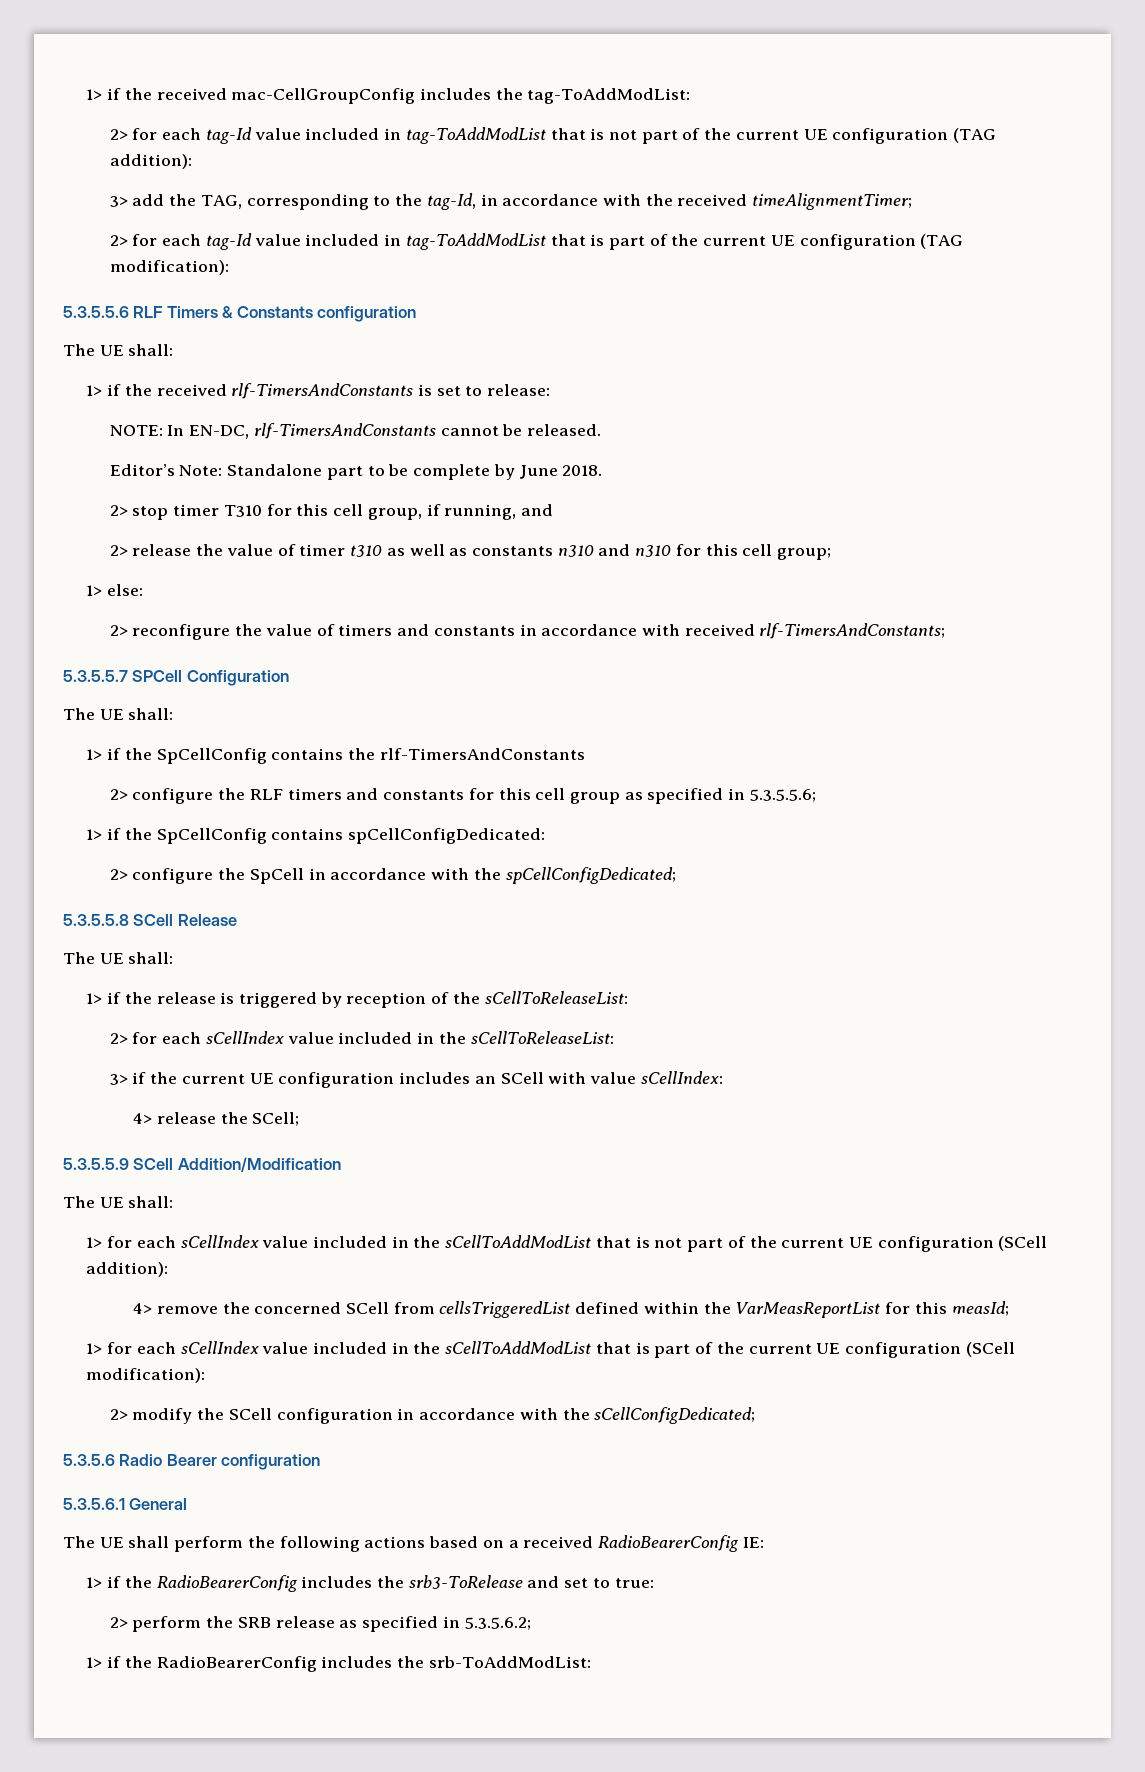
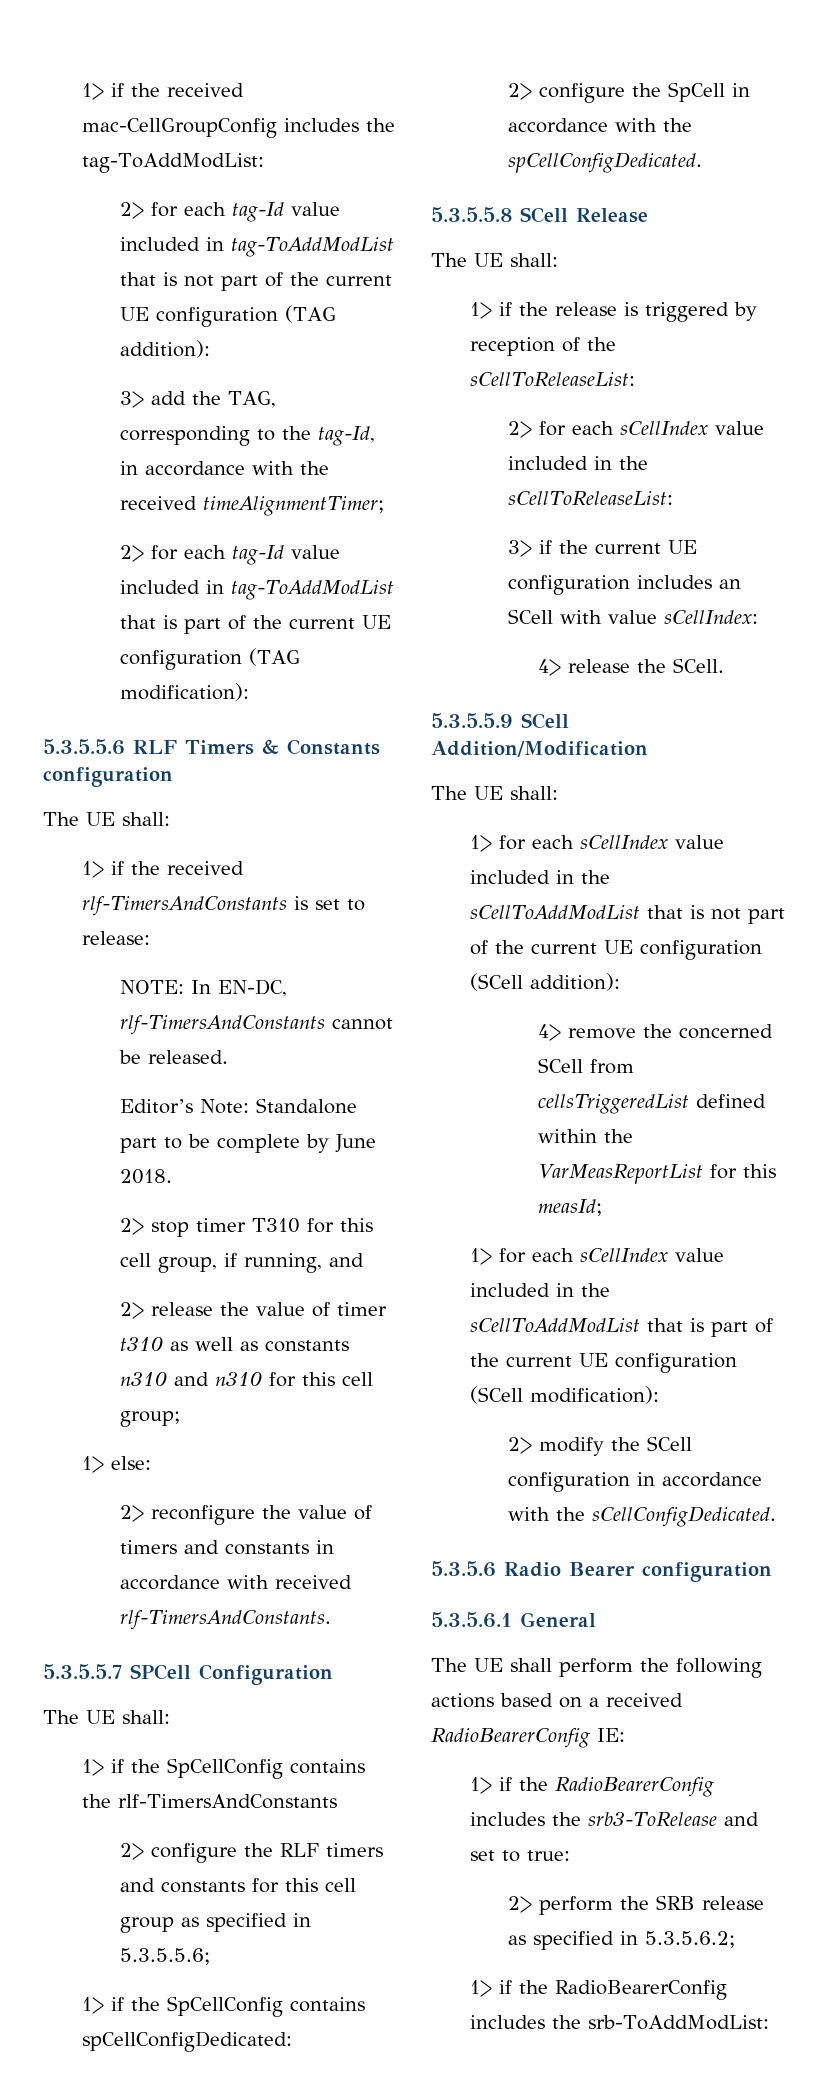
- 2> reconfigure the value of timers and constants in accordance with received rlf-TimersAndConstants;
+ 2> reconfigure the value of timers and constants in accordance with received rlf-TimersAndConstants.
- 2> configure the SpCell in accordance with the spCellConfigDedicated;
+ 2> configure the SpCell in accordance with the spCellConfigDedicated.
- 4> release the SCell;
+ 4> release the SCell.
- 2> modify the SCell configuration in accordance with the sCellConfigDedicated;
+ 2> modify the SCell configuration in accordance with the sCellConfigDedicated.

